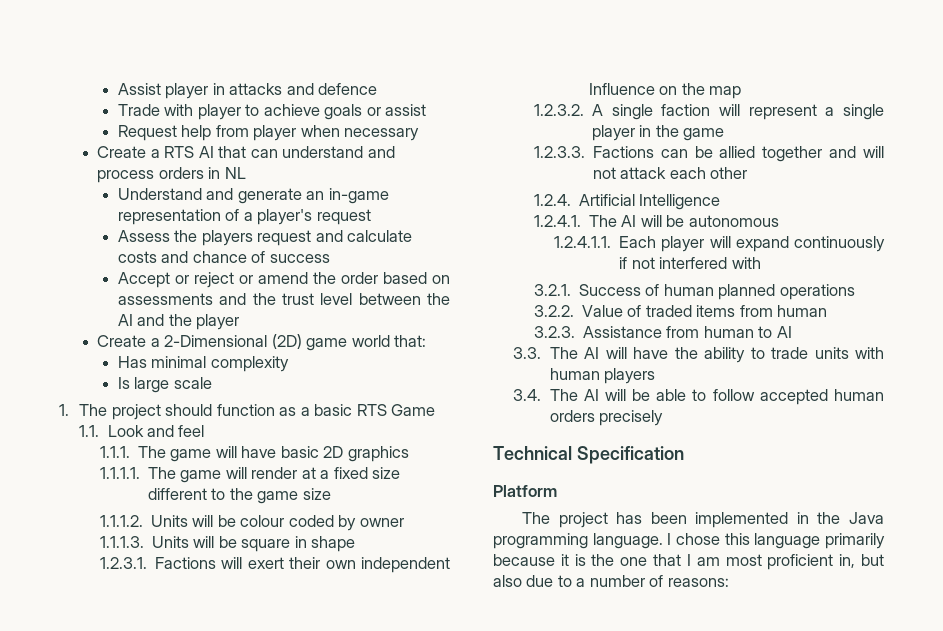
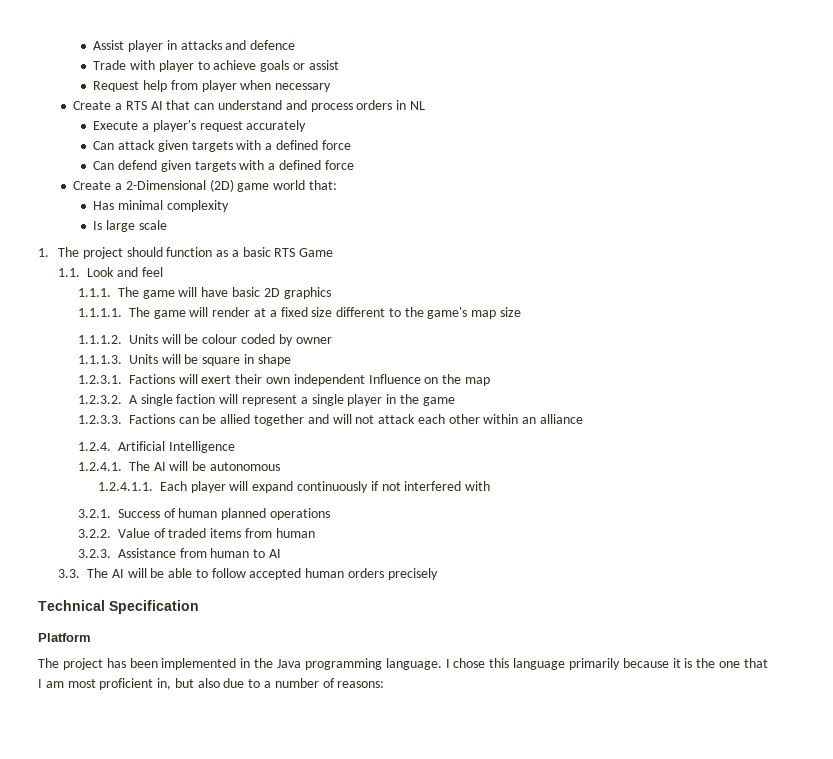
- Understand and generate an in-game representation of a player's request
- Assess the players request and calculate costs and chance of success
- Accept or reject or amend the order based on assessments and the trust level between the AI and the player
+ Execute a player's request accurately
+ Can attack given targets with a defined force
+ Can defend given targets with a defined force
- 1.1.1.1. The game will render at a fixed size different to the game size
+ 1.1.1.1. The game will render at a fixed size different to the game's map size
- 1.2.3.3. Factions can be allied together and will not attack each other
+ 1.2.3.3. Factions can be allied together and will not attack each other within an alliance
- 3.3. The AI will have the ability to trade units with human players
- 3.4. The AI will be able to follow accepted human orders precisely
+ 3.3. The AI will be able to follow accepted human orders precisely

